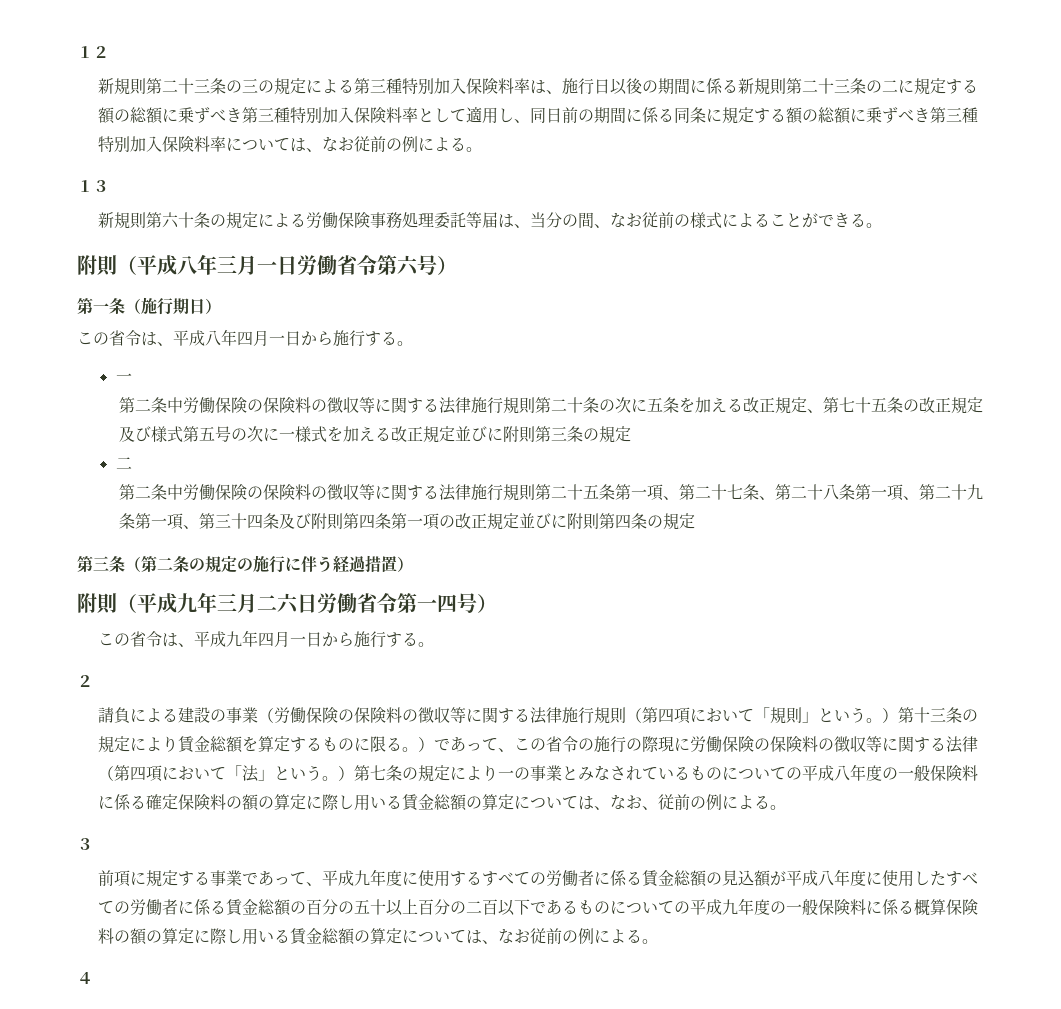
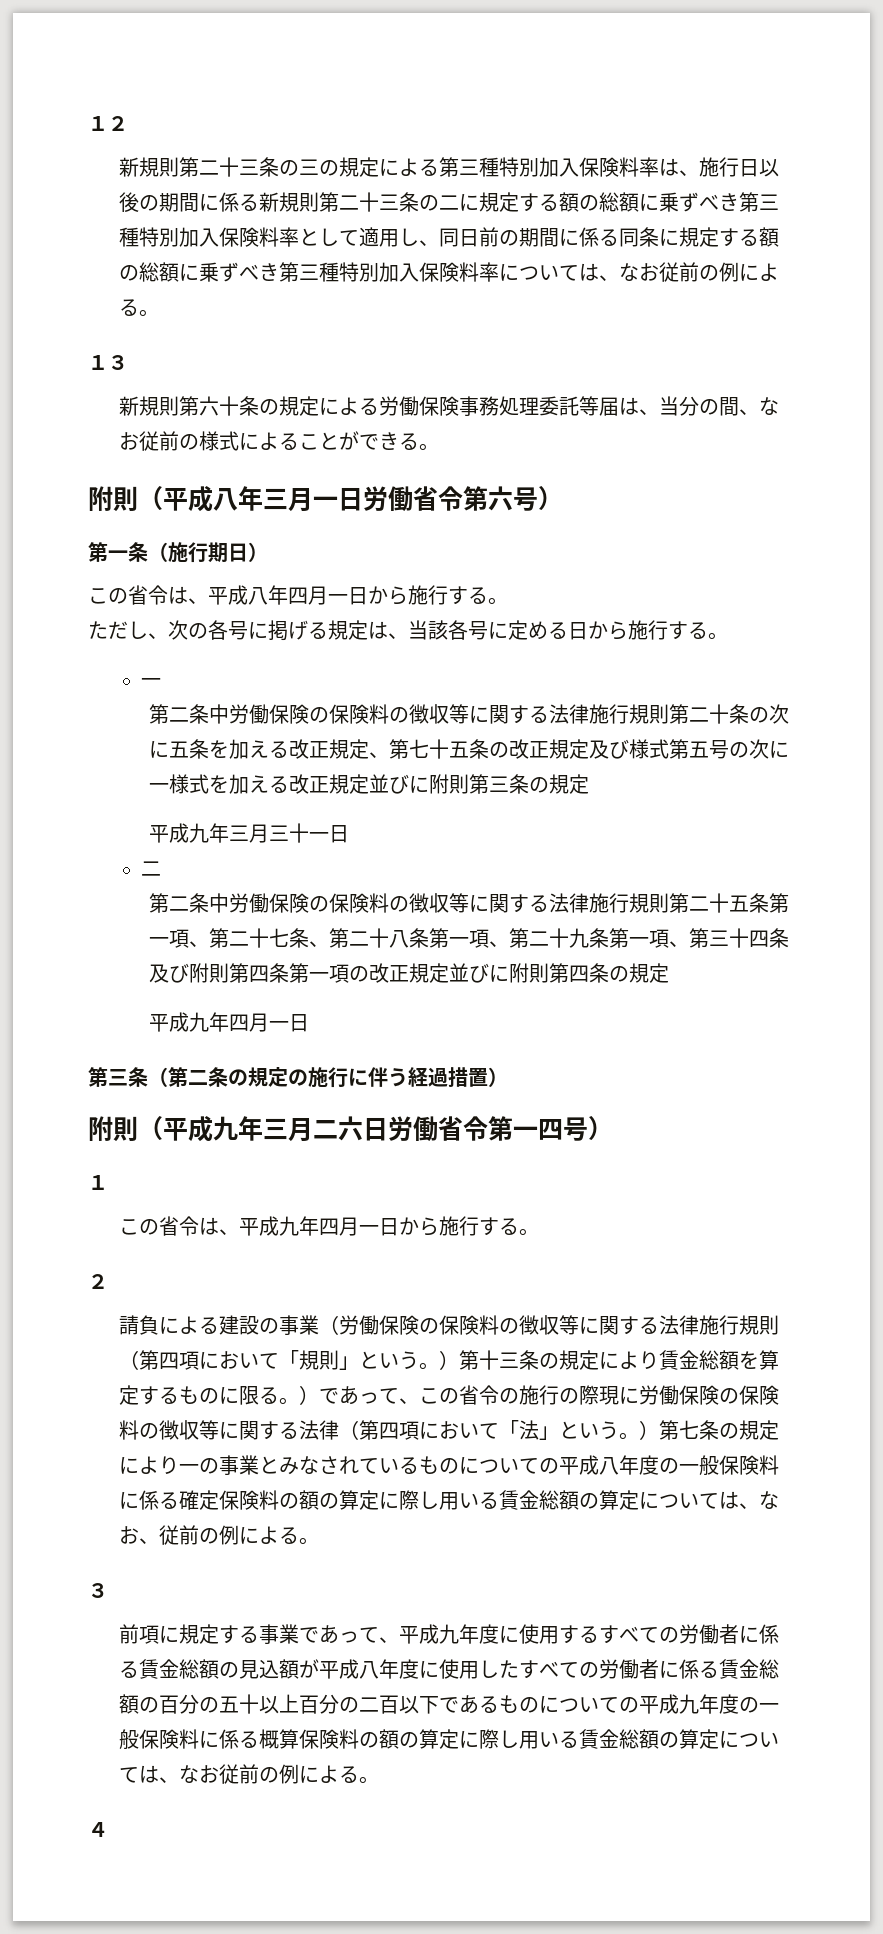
+ ただし、次の各号に掲げる規定は、当該各号に定める日から施行する。
+ 平成九年三月三十一日
  第二条中労働保険の保険料の徴収等に関する法律施行規則第二十五条第一項、第二十七条、第二十八条第一項、第二十九条第一項、第三十四条及び附則第四条第一項の改正規定並びに附則第四条の規定
+ 平成九年四月一日
  附則（平成九年三月二六日労働省令第一四号）
+ １

